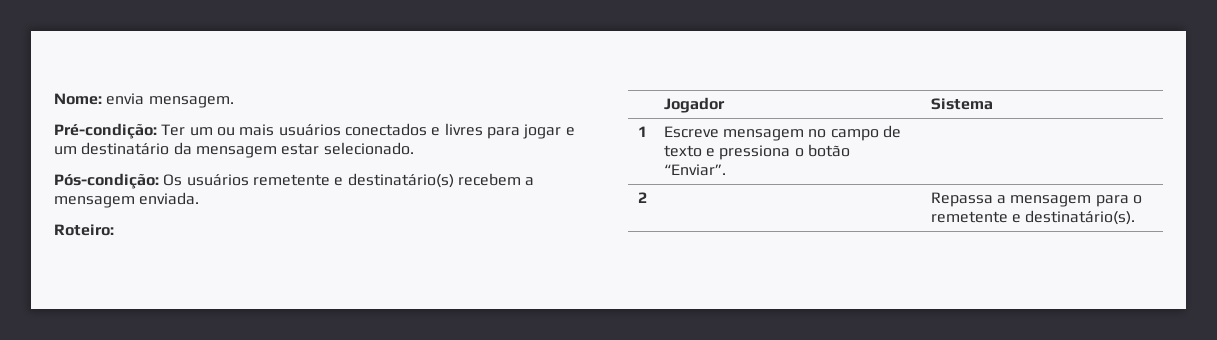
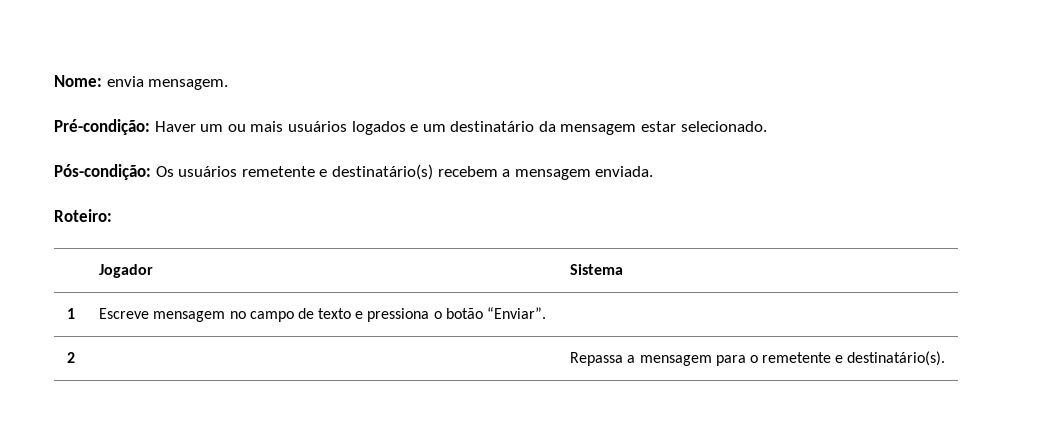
- Pré-condição: Ter um ou mais usuários conectados e livres para jogar e um destinatário da mensagem estar selecionado.
+ Pré-condição: Haver um ou mais usuários logados e um destinatário da mensagem estar selecionado.

